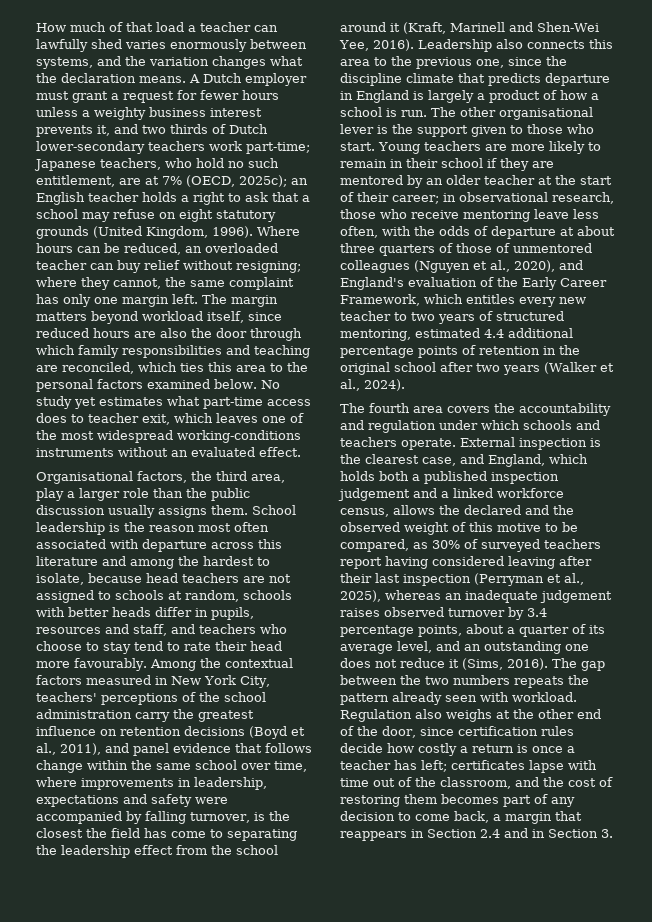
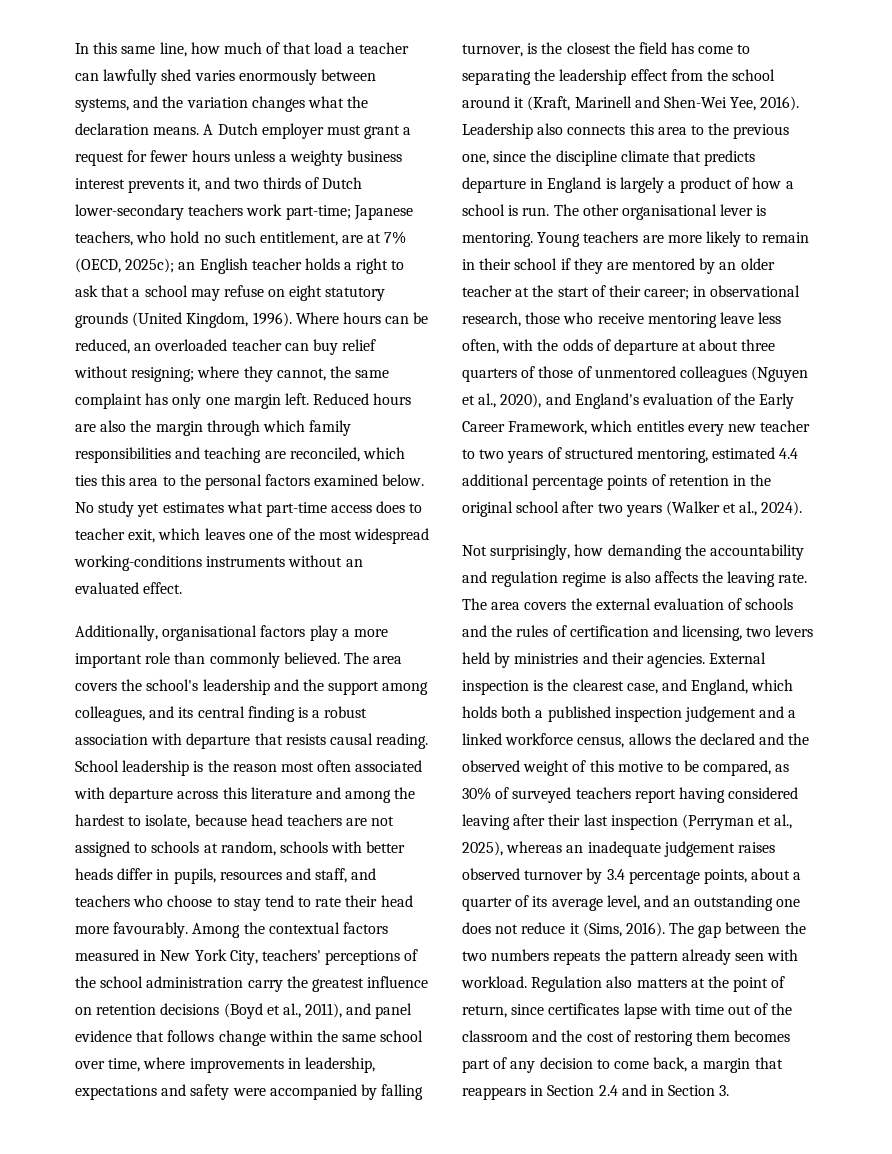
- How much of that load a teacher can lawfully shed varies enormously between systems, and the variation changes what the declaration means.
+ In this same line, how much of that load a teacher can lawfully shed varies enormously between systems, and the variation changes what the declaration means.
- The margin matters beyond workload itself, since reduced hours are also the door through which family responsibilities and teaching are reconciled, which ties this area to the personal factors examined below.
+ Reduced hours are also the margin through which family responsibilities and teaching are reconciled, which ties this area to the personal factors examined below.
- Organisational factors, the third area, play a larger role than the public discussion usually assigns them.
+ Additionally, organisational factors play a more important role than commonly believed. The area covers the school's leadership and the support among colleagues, and its central finding is a robust association with departure that resists causal reading.
- The other organisational lever is the support given to those who start.
+ The other organisational lever is mentoring.
- The fourth area covers the accountability and regulation under which schools and teachers operate.
+ Not surprisingly, how demanding the accountability and regulation regime is also affects the leaving rate. The area covers the external evaluation of schools and the rules of certification and licensing, two levers held by ministries and their agencies.
- Regulation also weighs at the other end of the door, since certification rules decide how costly a return is once a teacher has left; certificates lapse with time out of the classroom, and the cost of restoring them becomes part of any decision to come back, a margin that reappears in Section 2.4 and in Section 3.
+ Regulation also matters at the point of return, since certificates lapse with time out of the classroom and the cost of restoring them becomes part of any decision to come back, a margin that reappears in Section 2.4 and in Section 3.

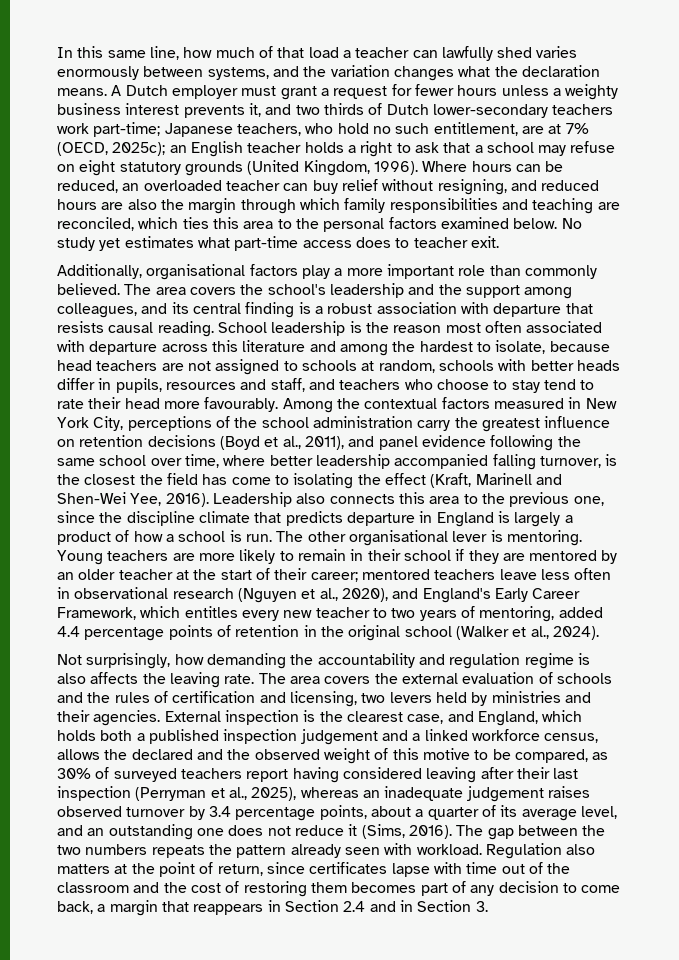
- Where hours can be reduced, an overloaded teacher can buy relief without resigning; where they cannot, the same complaint has only one margin left. Reduced hours are also the margin through which family responsibilities and teaching are reconciled, which ties this area to the personal factors examined below.
+ Where hours can be reduced, an overloaded teacher can buy relief without resigning, and reduced hours are also the margin through which family responsibilities and teaching are reconciled, which ties this area to the personal factors examined below.
- No study yet estimates what part-time access does to teacher exit, which leaves one of the most widespread working-conditions instruments without an evaluated effect.
+ No study yet estimates what part-time access does to teacher exit.
- Among the contextual factors measured in New York City, teachers' perceptions of the school administration carry the greatest influence on retention decisions (Boyd et al., 2011), and panel evidence that follows change within the same school over time, where improvements in leadership, expectations and safety were accompanied by falling turnover, is the closest the field has come to separating the leadership effect from the school around it (Kraft, Marinell and Shen-Wei Yee, 2016).
+ Among the contextual factors measured in New York City, perceptions of the school administration carry the greatest influence on retention decisions (Boyd et al., 2011), and panel evidence following the same school over time, where better leadership accompanied falling turnover, is the closest the field has come to isolating the effect (Kraft, Marinell and Shen-Wei Yee, 2016).
- Young teachers are more likely to remain in their school if they are mentored by an older teacher at the start of their career; in observational research, those who receive mentoring leave less often, with the odds of departure at about three quarters of those of unmentored colleagues (Nguyen et al., 2020), and England's evaluation of the Early Career Framework, which entitles every new teacher to two years of structured mentoring, estimated 4.4 additional percentage points of retention in the original school after two years (Walker et al., 2024).
+ Young teachers are more likely to remain in their school if they are mentored by an older teacher at the start of their career; mentored teachers leave less often in observational research (Nguyen et al., 2020), and England's Early Career Framework, which entitles every new teacher to two years of mentoring, added 4.4 percentage points of retention in the original school (Walker et al., 2024).

